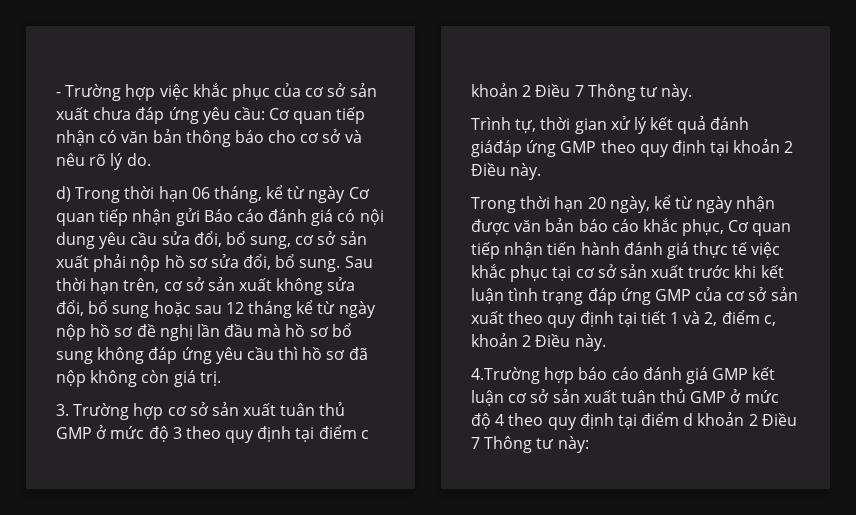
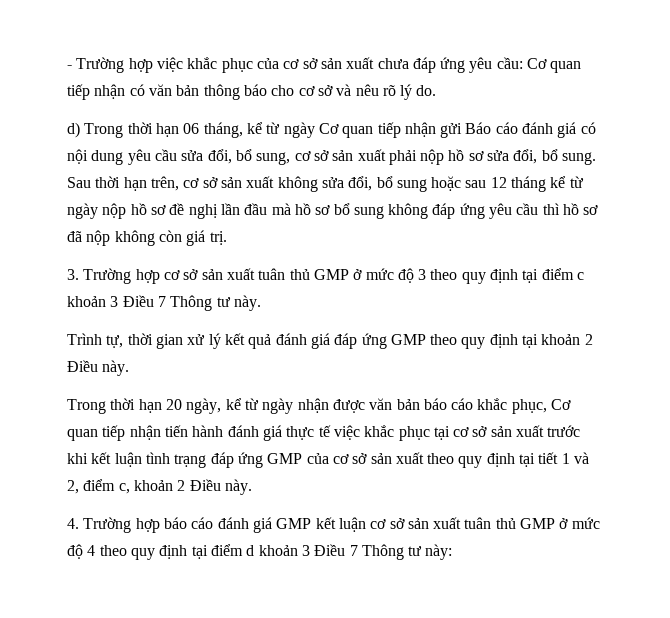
- 3. Trường hợp cơ sở sản xuất tuân thủ GMP ở mức độ 3 theo quy định tại điểm c khoản 2 Điều 7 Thông tư này.
+ 3. Trường hợp cơ sở sản xuất tuân thủ GMP ở mức độ 3 theo quy định tại điểm c khoản 3 Điều 7 Thông tư này.
- Trình tự, thời gian xử lý kết quả đánh giáđáp ứng GMP theo quy định tại khoản 2 Điều này.
+ Trình tự, thời gian xử lý kết quả đánh giá đáp ứng GMP theo quy định tại khoản 2 Điều này.
- 4.Trường hợp báo cáo đánh giá GMP kết luận cơ sở sản xuất tuân thủ GMP ở mức độ 4 theo quy định tại điểm d khoản 2 Điều 7 Thông tư này:
+ 4. Trường hợp báo cáo đánh giá GMP kết luận cơ sở sản xuất tuân thủ GMP ở mức độ 4 theo quy định tại điểm d khoản 3 Điều 7 Thông tư này:

